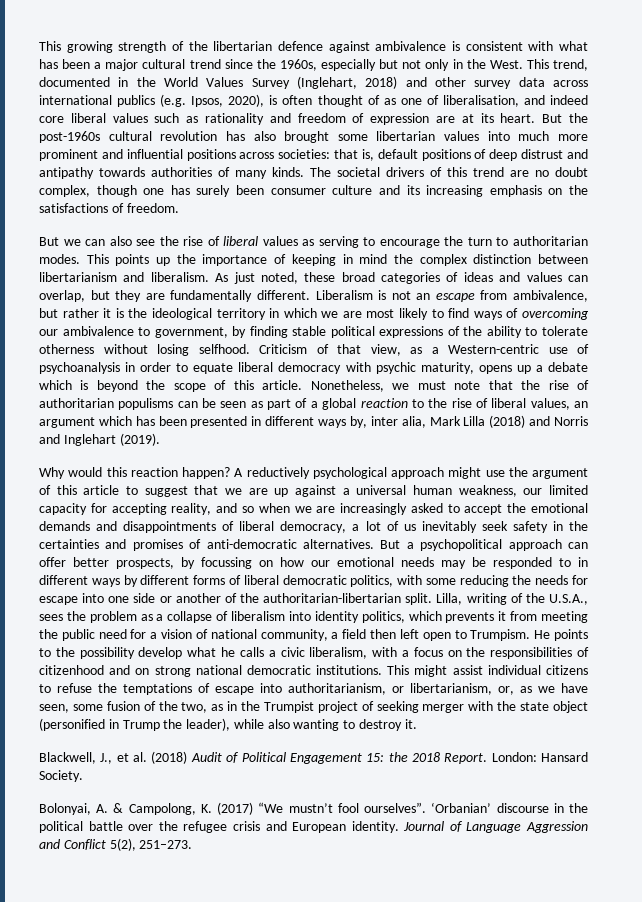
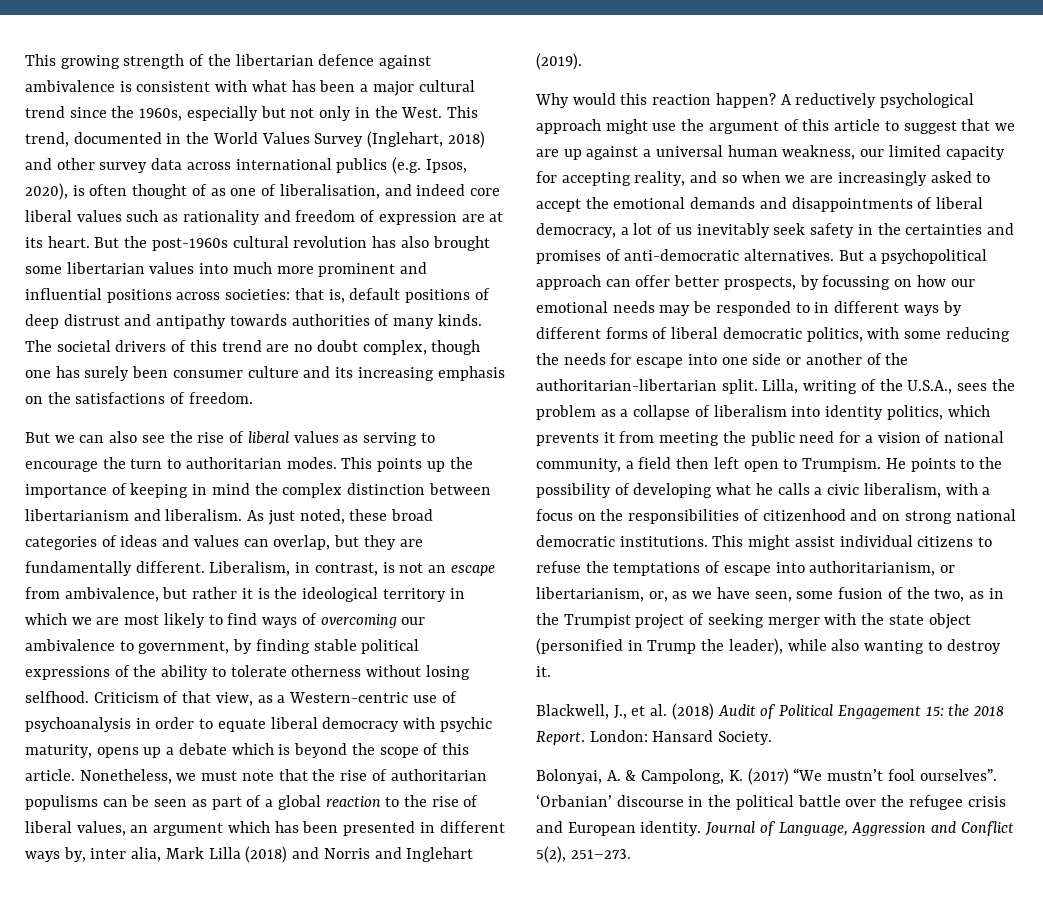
- Liberalism is not an escape from ambivalence, but rather it is the ideological territory in which we are most likely to find ways of overcoming our ambivalence to government, by finding stable political expressions of the ability to tolerate otherness without losing selfhood.
+ Liberalism, in contrast, is not an escape from ambivalence, but rather it is the ideological territory in which we are most likely to find ways of overcoming our ambivalence to government, by finding stable political expressions of the ability to tolerate otherness without losing selfhood.
- He points to the possibility develop what he calls a civic liberalism, with a focus on the responsibilities of citizenhood and on strong national democratic institutions.
+ He points to the possibility of developing what he calls a civic liberalism, with a focus on the responsibilities of citizenhood and on strong national democratic institutions.
- Journal of Language Aggression and Conflict 5(2), 251–273.
+ Journal of Language, Aggression and Conflict 5(2), 251–273.

